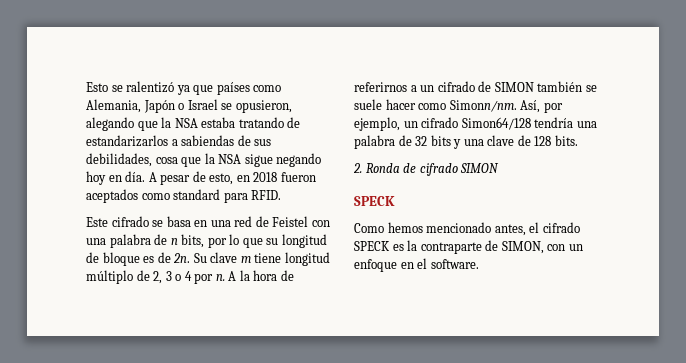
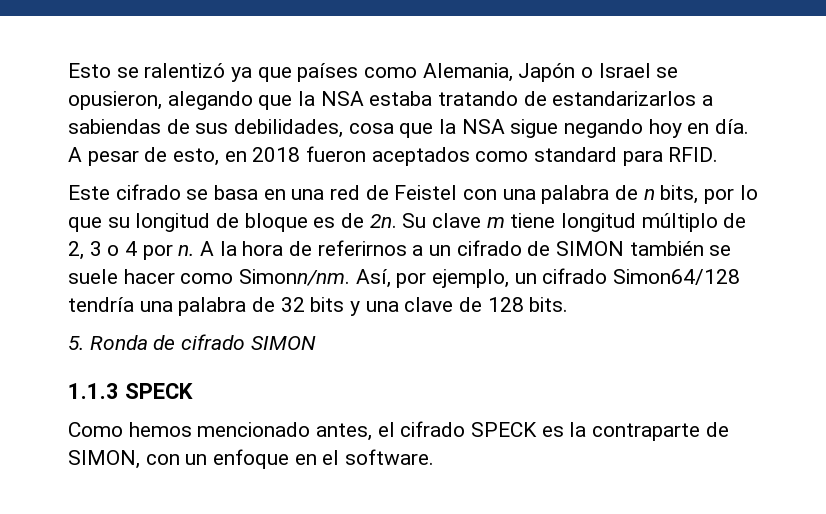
- 2. Ronda de cifrado SIMON
- SPECK
+ 5. Ronda de cifrado SIMON
+ 1.1.3 SPECK

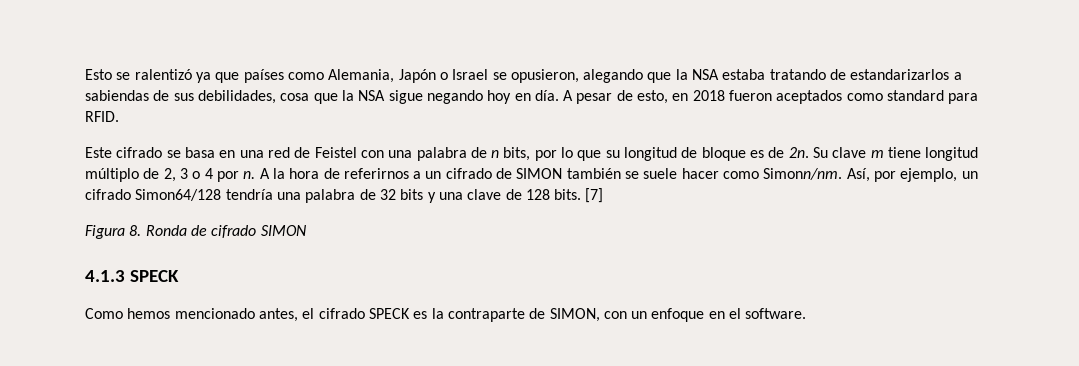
- Así, por ejemplo, un cifrado Simon64/128 tendría una palabra de 32 bits y una clave de 128 bits.
- 5. Ronda de cifrado SIMON
+ Así, por ejemplo, un cifrado Simon64/128 tendría una palabra de 32 bits y una clave de 128 bits. [7]
+ Figura 8. Ronda de cifrado SIMON
- 1.1.3 SPECK
+ 4.1.3 SPECK

